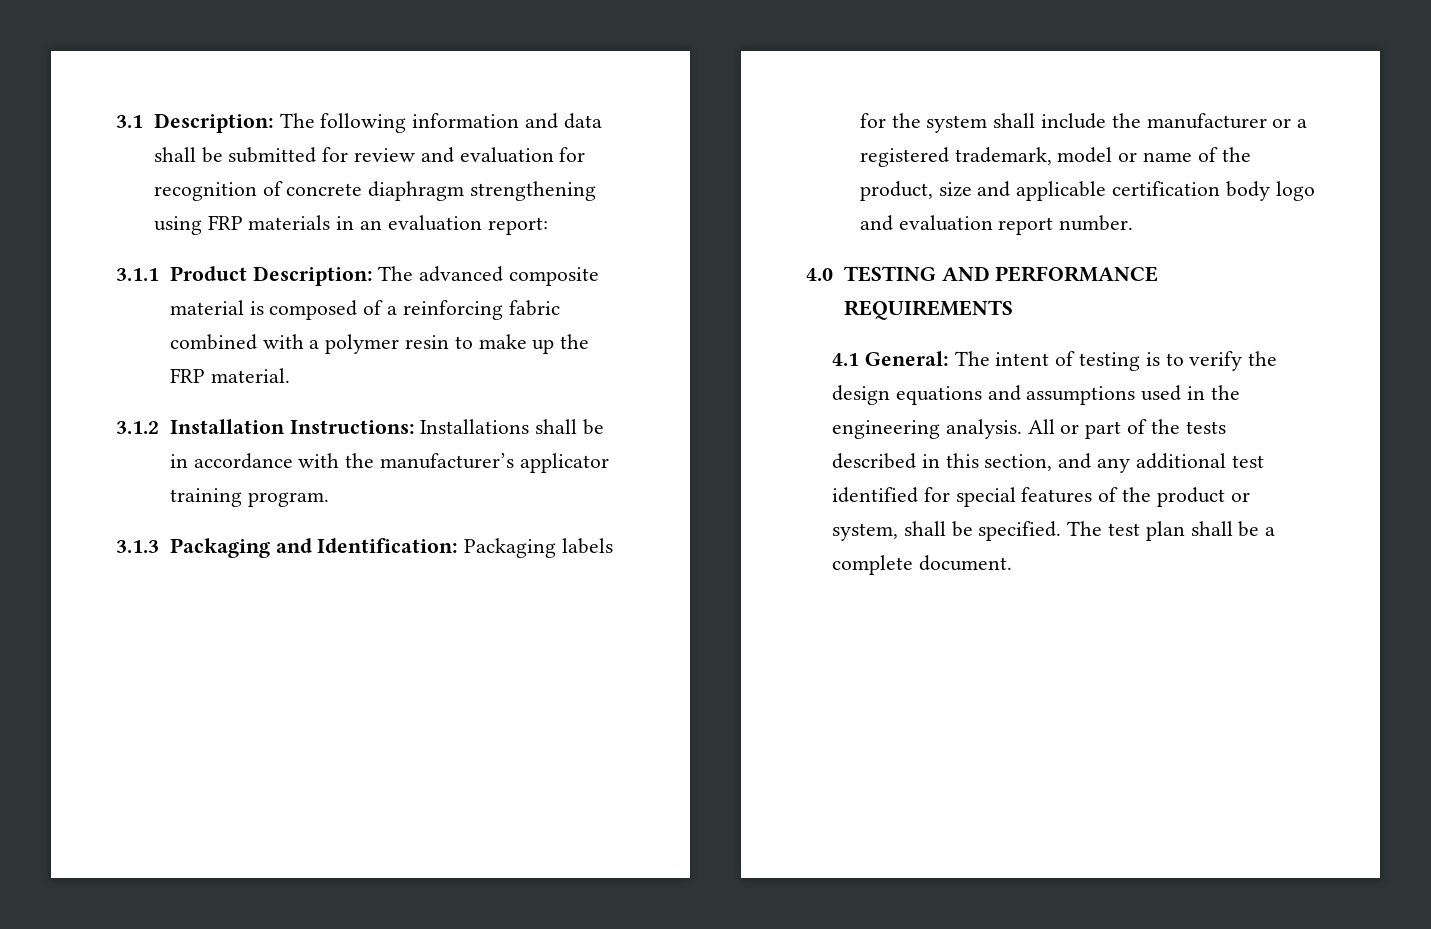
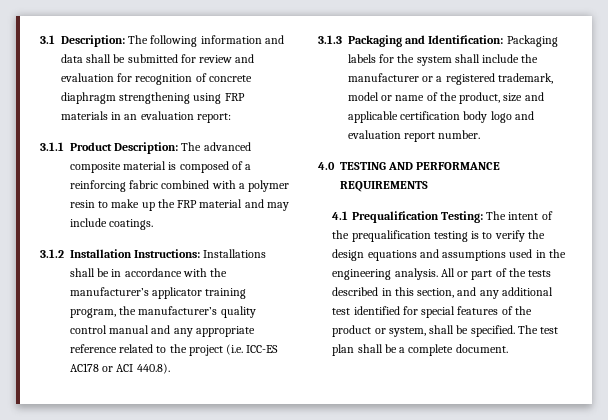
- 3.1.1 Product Description: The advanced composite material is composed of a reinforcing fabric combined with a polymer resin to make up the FRP material.
+ 3.1.1 Product Description: The advanced composite material is composed of a reinforcing fabric combined with a polymer resin to make up the FRP material and may include coatings.
- 3.1.2 Installation Instructions: Installations shall be in accordance with the manufacturer’s applicator training program.
+ 3.1.2 Installation Instructions: Installations shall be in accordance with the manufacturer’s applicator training program, the manufacturer’s quality control manual and any appropriate reference related to the project (i.e. ICC-ES AC178 or ACI 440.8).
- 4.1 General: The intent of testing is to verify the design equations and assumptions used in the engineering analysis.
+ 4.1 Prequalification Testing: The intent of the prequalification testing is to verify the design equations and assumptions used in the engineering analysis.

